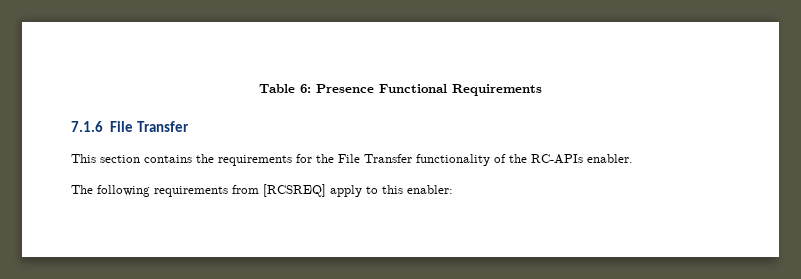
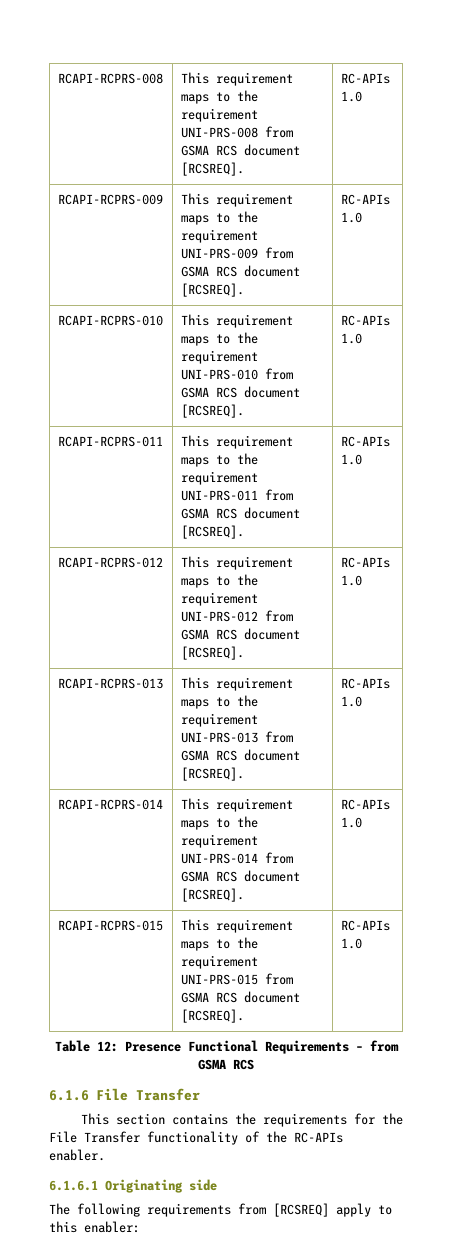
- Table 6: Presence Functional Requirements
- 7.1.6 File Transfer
+ RCAPI-RCPRS-008 | This requirement maps to the requirement UNI-PRS-008 from GSMA RCS document [RCSREQ]. | RC-APIs 1.0
+ RCAPI-RCPRS-009 | This requirement maps to the requirement UNI-PRS-009 from GSMA RCS document [RCSREQ]. | RC-APIs 1.0
+ RCAPI-RCPRS-010 | This requirement maps to the requirement UNI-PRS-010 from GSMA RCS document [RCSREQ]. | RC-APIs 1.0
+ RCAPI-RCPRS-011 | This requirement maps to the requirement UNI-PRS-011 from GSMA RCS document [RCSREQ]. | RC-APIs 1.0
+ RCAPI-RCPRS-012 | This requirement maps to the requirement UNI-PRS-012 from GSMA RCS document [RCSREQ]. | RC-APIs 1.0
+ RCAPI-RCPRS-013 | This requirement maps to the requirement UNI-PRS-013 from GSMA RCS document [RCSREQ]. | RC-APIs 1.0
+ RCAPI-RCPRS-014 | This requirement maps to the requirement UNI-PRS-014 from GSMA RCS document [RCSREQ]. | RC-APIs 1.0
+ RCAPI-RCPRS-015 | This requirement maps to the requirement UNI-PRS-015 from GSMA RCS document [RCSREQ]. | RC-APIs 1.0
+ Table 12: Presence Functional Requirements – from GSMA RCS
+ 6.1.6 File Transfer
+ 6.1.6.1 Originating side

